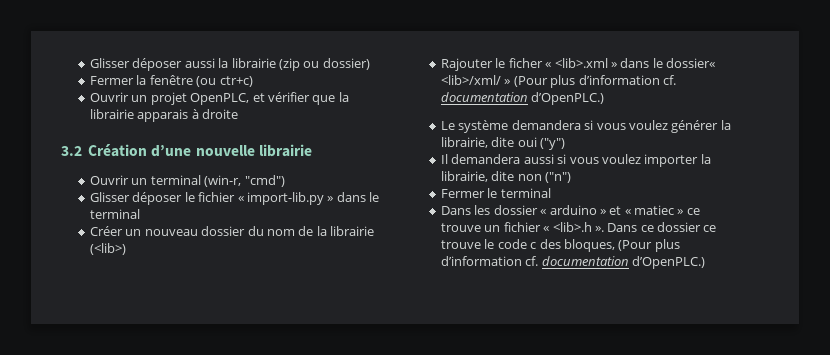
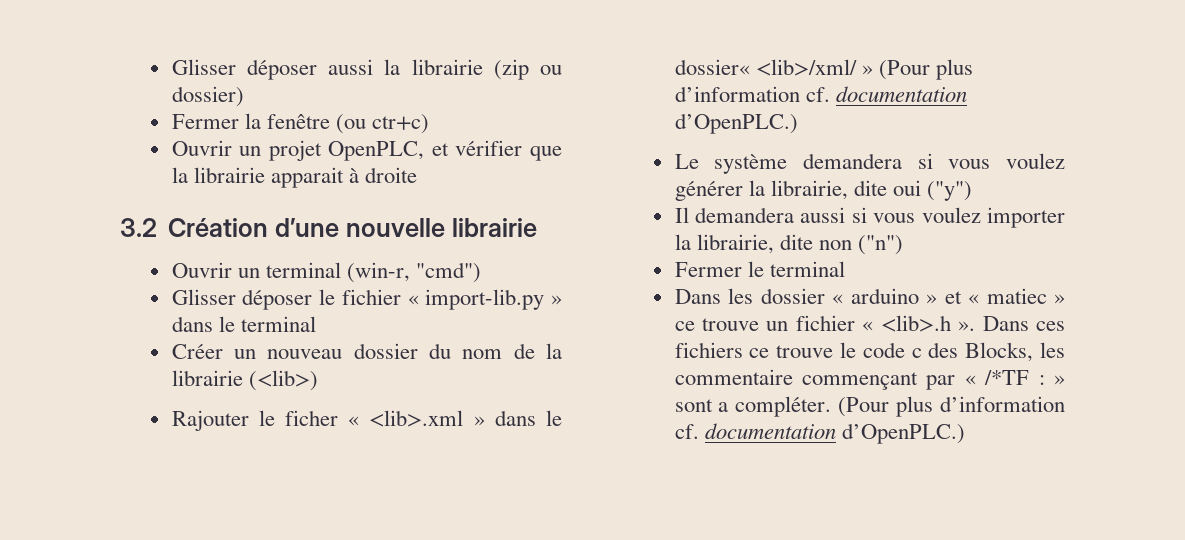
- Ouvrir un projet OpenPLC, et vérifier que la librairie apparais à droite
+ Ouvrir un projet OpenPLC, et vérifier que la librairie apparait à droite
- Dans ce dossier ce trouve le code c des bloques, (Pour plus d’information cf. documentation d’OpenPLC.)
+ Dans ces fichiers ce trouve le code c des Blocks, les commentaire commençant par « /*TF : » sont a compléter. (Pour plus d’information cf. documentation d’OpenPLC.)

